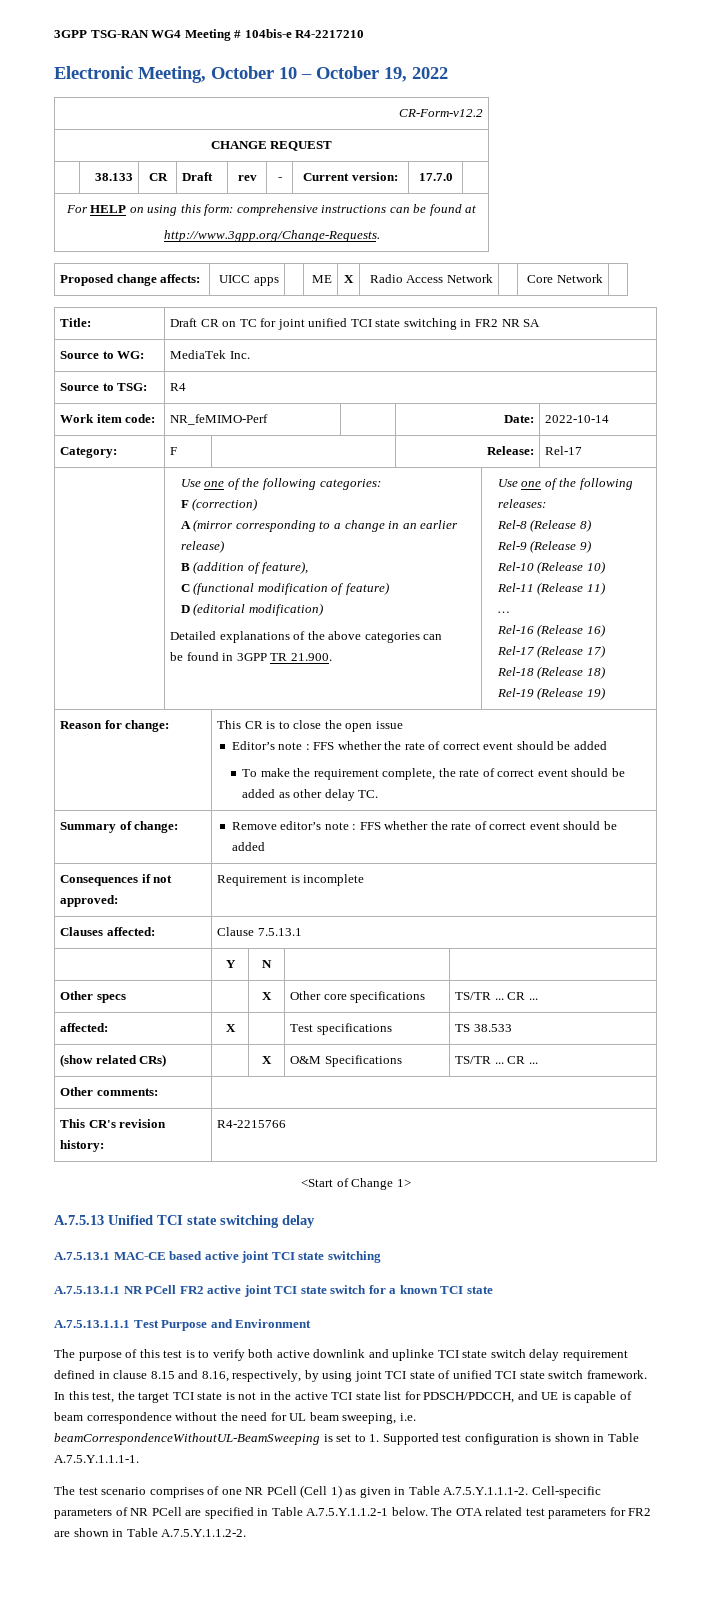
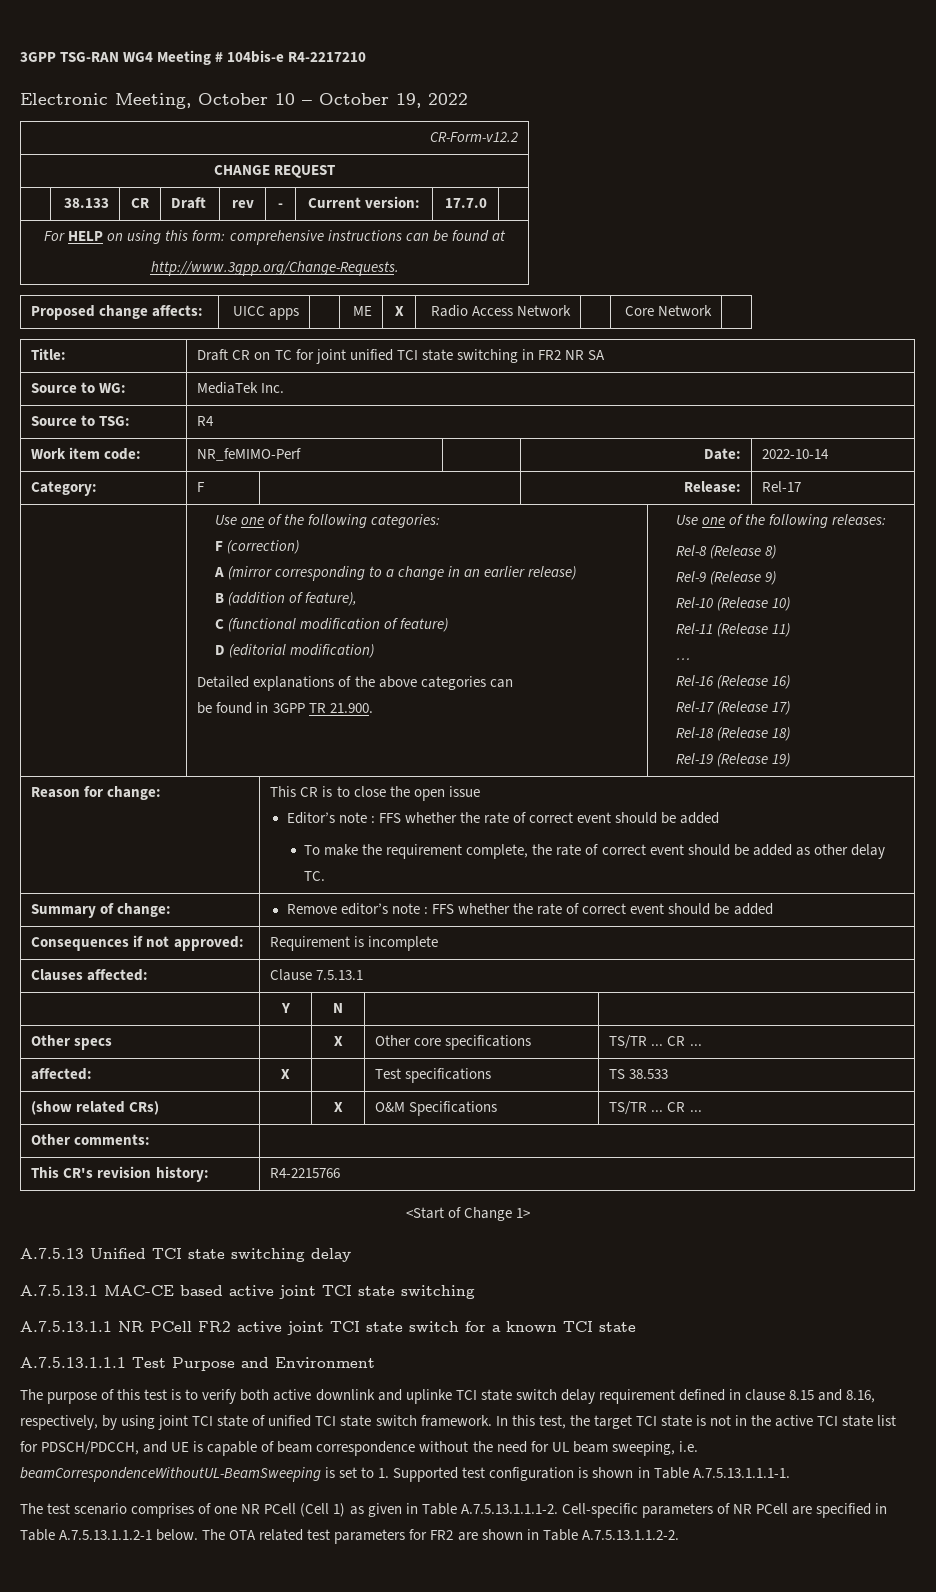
- In this test, the target TCI state is not in the active TCI state list for PDSCH/PDCCH, and UE is capable of beam correspondence without the need for UL beam sweeping, i.e. beamCorrespondenceWithoutUL-BeamSweeping is set to 1. Supported test configuration is shown in Table A.7.5.Y.1.1.1-1.
+ In this test, the target TCI state is not in the active TCI state list for PDSCH/PDCCH, and UE is capable of beam correspondence without the need for UL beam sweeping, i.e. beamCorrespondenceWithoutUL-BeamSweeping is set to 1. Supported test configuration is shown in Table A.7.5.13.1.1.1-1.
- The test scenario comprises of one NR PCell (Cell 1) as given in Table A.7.5.Y.1.1.1-2. Cell-specific parameters of NR PCell are specified in Table A.7.5.Y.1.1.2-1 below.
+ The test scenario comprises of one NR PCell (Cell 1) as given in Table A.7.5.13.1.1.1-2. Cell-specific parameters of NR PCell are specified in Table A.7.5.13.1.1.2-1 below.
- The OTA related test parameters for FR2 are shown in Table A.7.5.Y.1.1.2-2.
+ The OTA related test parameters for FR2 are shown in Table A.7.5.13.1.1.2-2.

